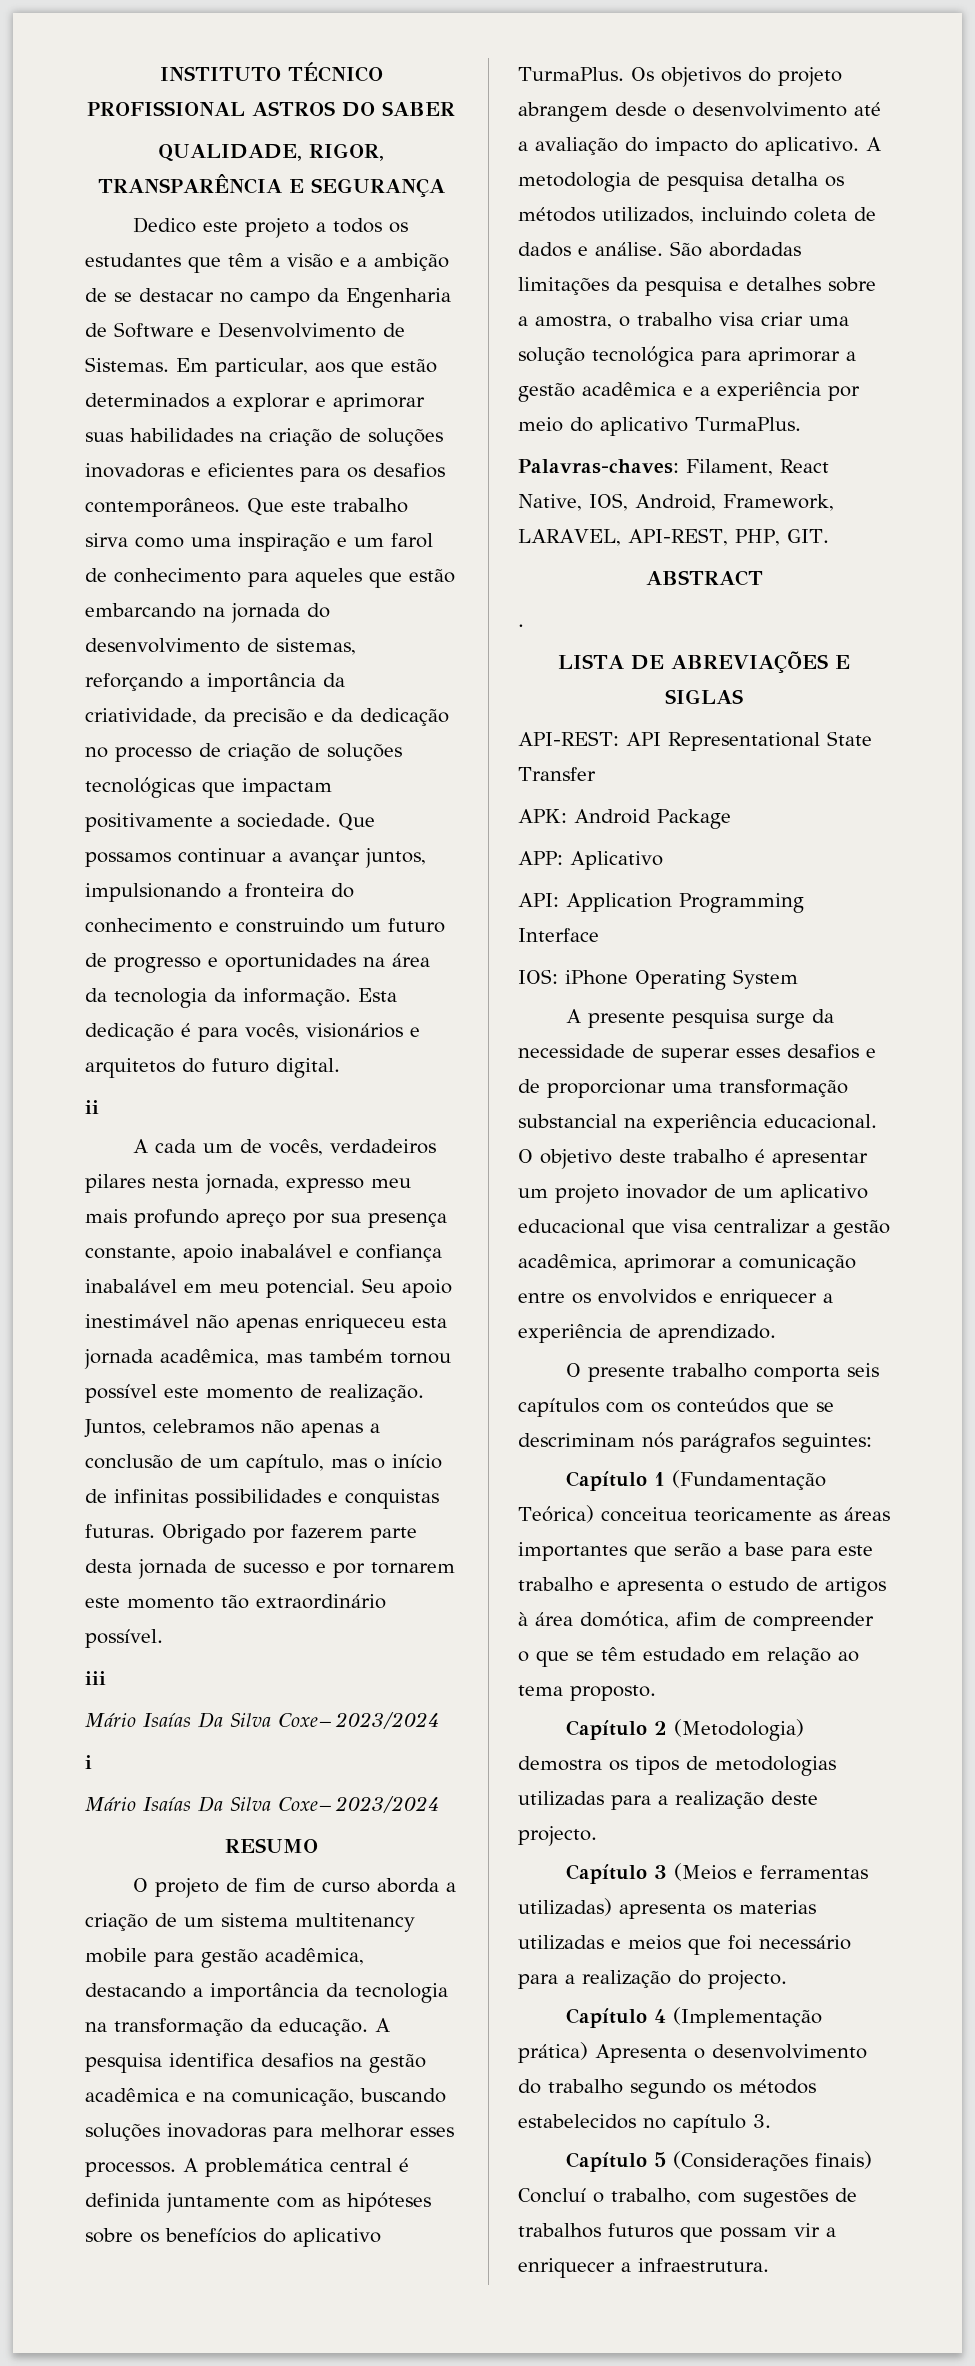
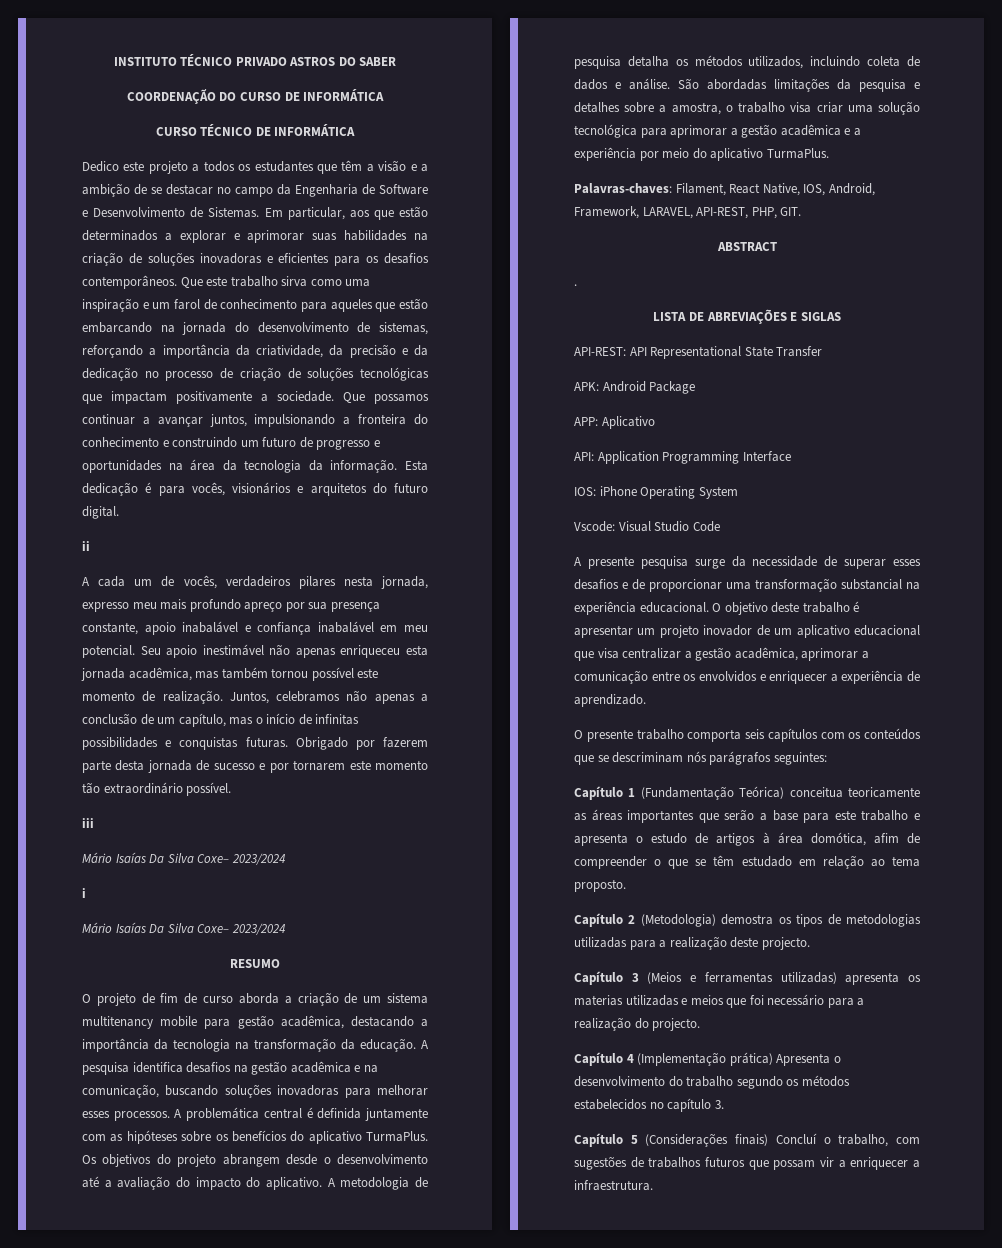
- INSTITUTO TÉCNICO PROFISSIONAL ASTROS DO SABER
+ INSTITUTO TÉCNICO PRIVADO ASTROS DO SABER
- QUALIDADE, RIGOR, TRANSPARÊNCIA E SEGURANÇA
+ COORDENAÇÃO DO CURSO DE INFORMÁTICA
+ CURSO TÉCNICO DE INFORMÁTICA
+ Vscode: Visual Studio Code

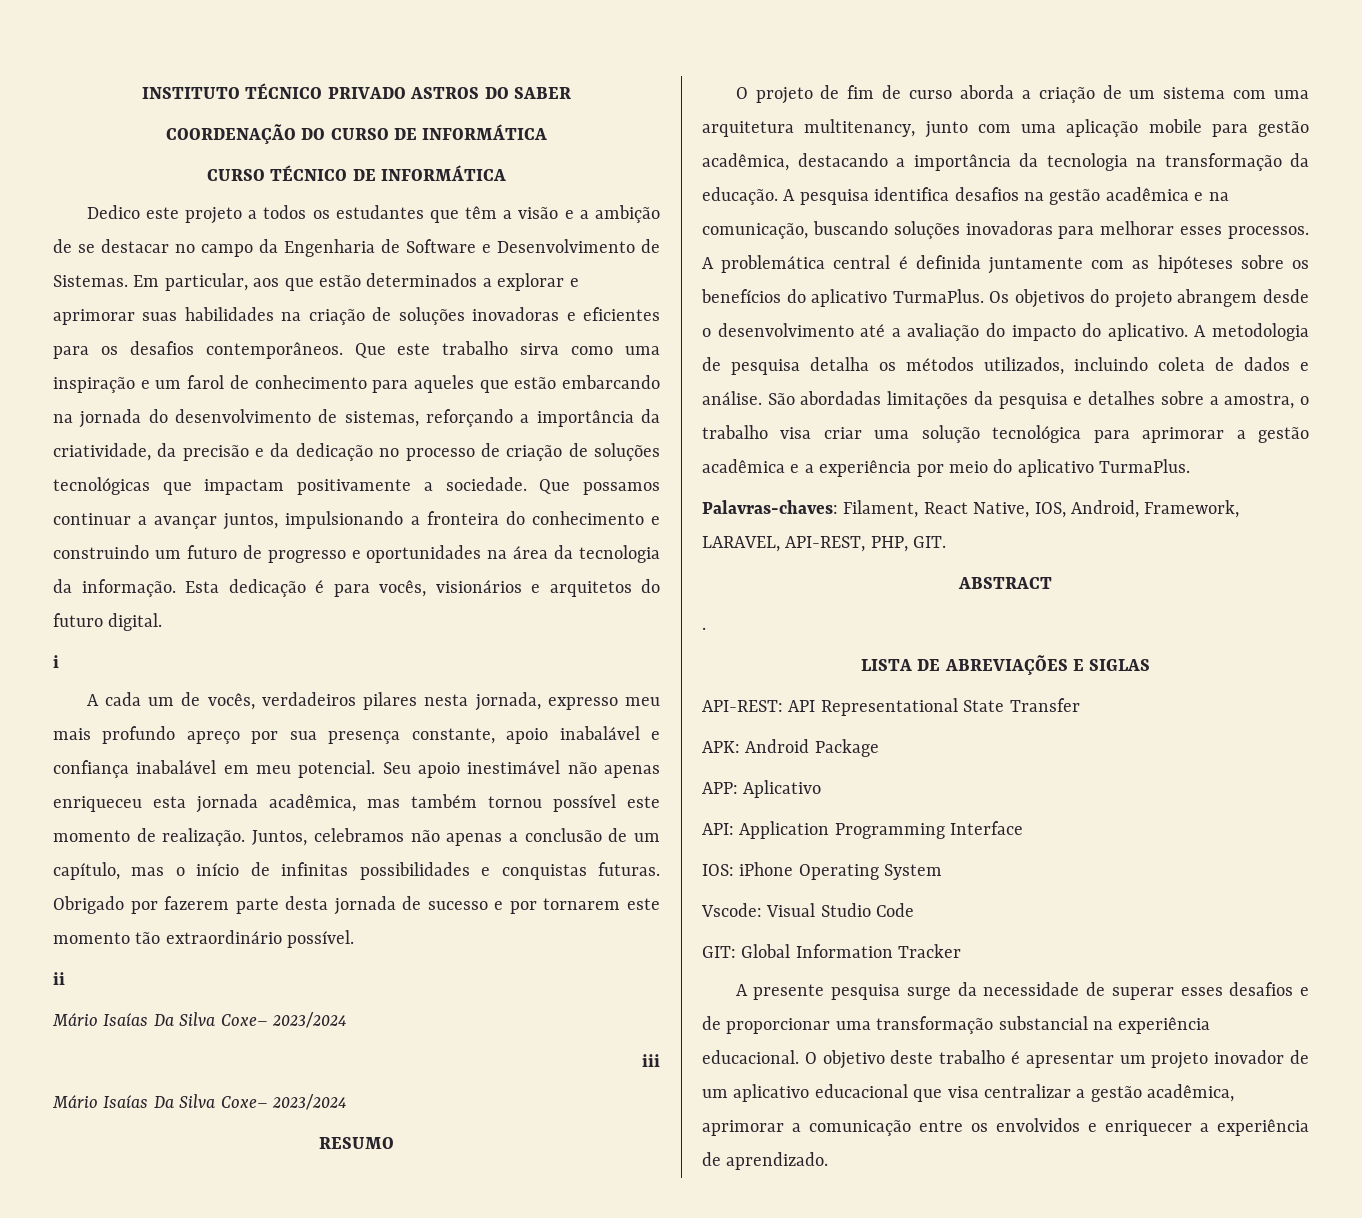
- ii
+ i
+ ii
+ Mário Isaías Da Silva Coxe– 2023/2024
  iii
- Mário Isaías Da Silva Coxe– 2023/2024
- i
- O projeto de fim de curso aborda a criação de um sistema multitenancy mobile para gestão acadêmica, destacando a importância da tecnologia na transformação da educação.
+ O projeto de fim de curso aborda a criação de um sistema com uma arquitetura multitenancy, junto com uma aplicação mobile para gestão acadêmica, destacando a importância da tecnologia na transformação da educação.
+ GIT: Global Information Tracker
- O presente trabalho comporta seis capítulos com os conteúdos que se descriminam nós parágrafos seguintes:
- Capítulo 1 (Fundamentação Teórica) conceitua teoricamente as áreas importantes que serão a base para este trabalho e apresenta o estudo de artigos à área domótica, afim de compreender o que se têm estudado em relação ao tema proposto.
- Capítulo 2 (Metodologia) demostra os tipos de metodologias utilizadas para a realização deste projecto.
- Capítulo 3 (Meios e ferramentas utilizadas) apresenta os materias utilizadas e meios que foi necessário para a realização do projecto.
- Capítulo 4 (Implementação prática) Apresenta o desenvolvimento do trabalho segundo os métodos estabelecidos no capítulo 3.
- Capítulo 5 (Considerações finais) Concluí o trabalho, com sugestões de trabalhos futuros que possam vir a enriquecer a infraestrutura.

